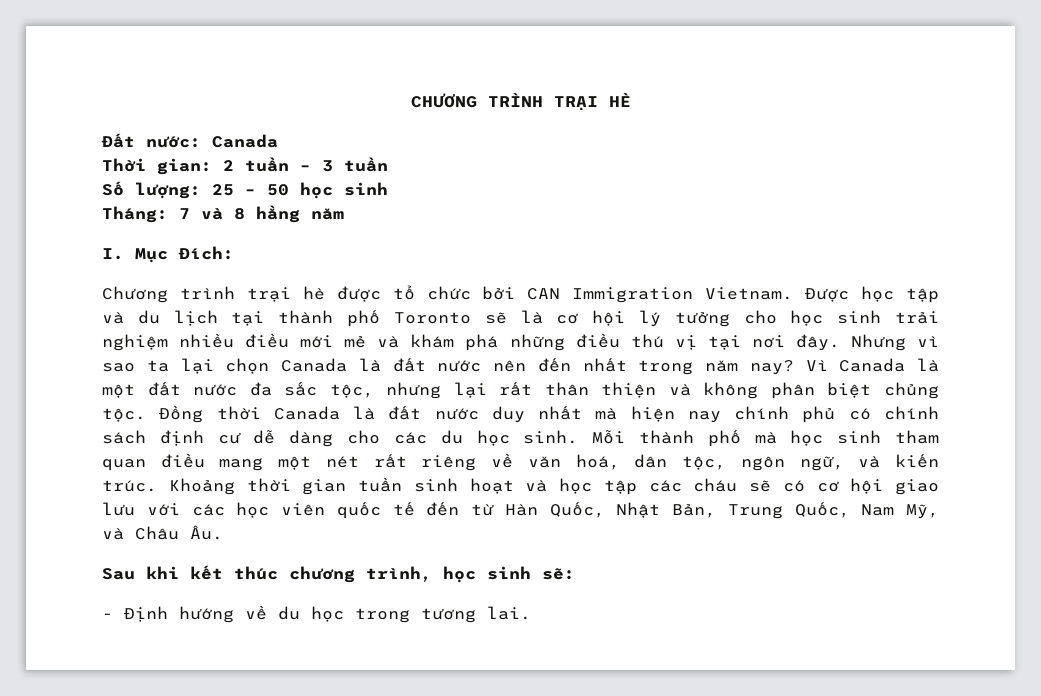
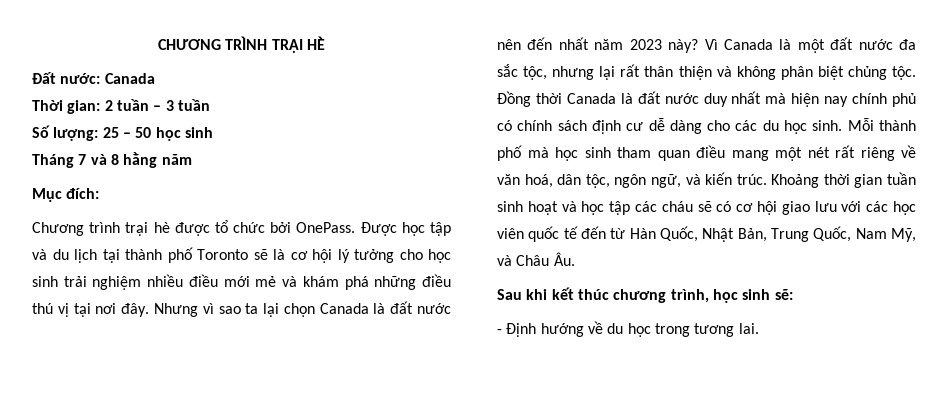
- Tháng: 7 và 8 hằng năm
+ Tháng 7 và 8 hằng năm
- I. Mục Đích:
+ Mục đích:
- Chương trình trại hè được tổ chức bởi CAN Immigration Vietnam.
+ Chương trình trại hè được tổ chức bởi OnePass.
- Nhưng vì sao ta lại chọn Canada là đất nước nên đến nhất trong năm nay?
+ Nhưng vì sao ta lại chọn Canada là đất nước nên đến nhất năm 2023 này?

